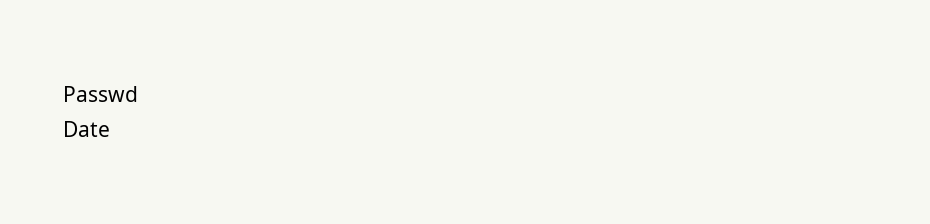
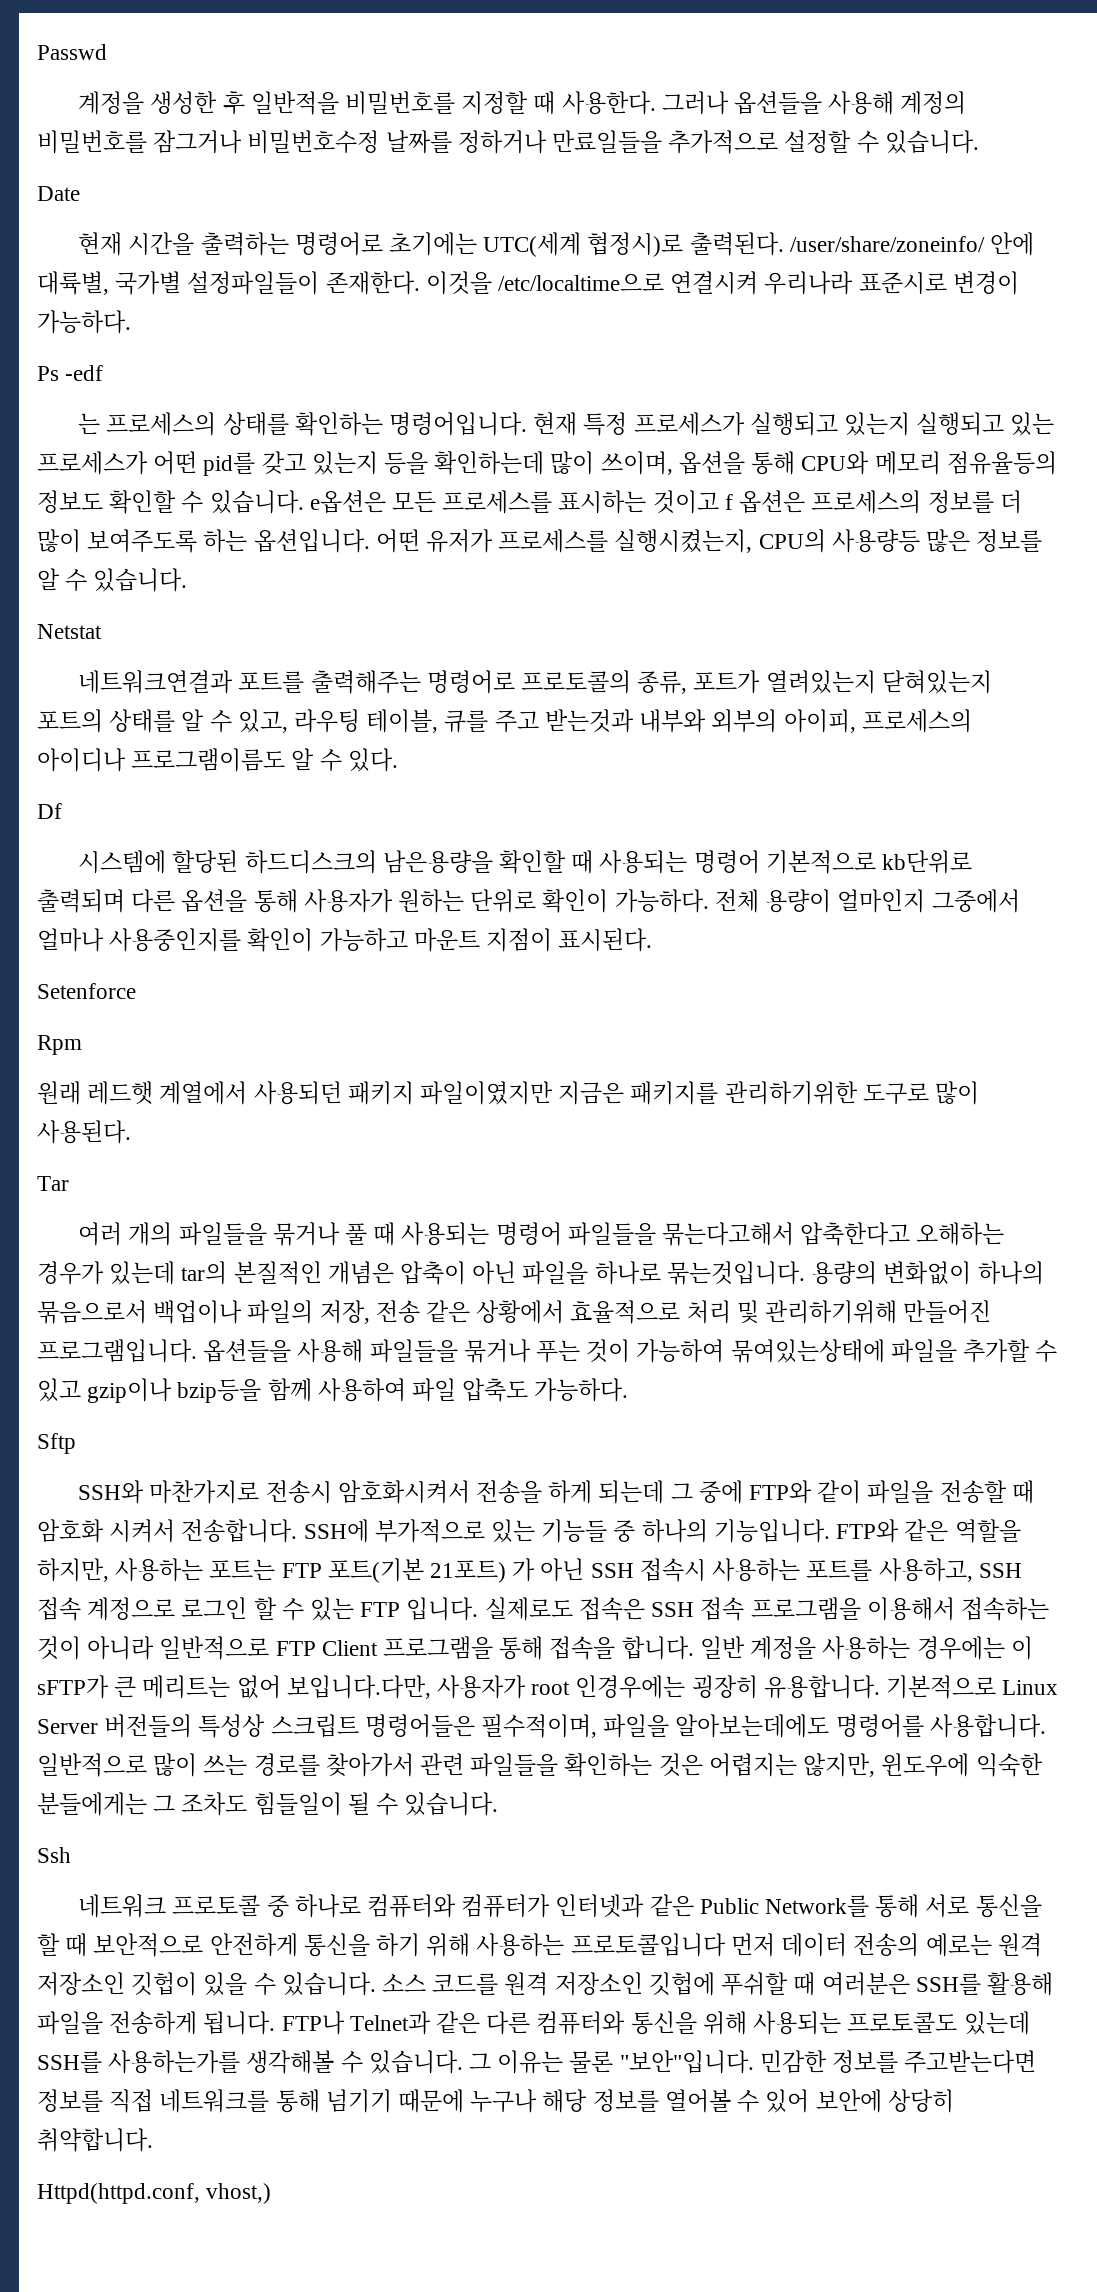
+ 계정을 생성한 후 일반적을 비밀번호를 지정할 때 사용한다. 그러나 옵션들을 사용해 계정의 비밀번호를 잠그거나 비밀번호수정 날짜를 정하거나 만료일들을 추가적으로 설정할 수 있습니다.
  Date
+ 현재 시간을 출력하는 명령어로 초기에는 UTC(세계 협정시)로 출력된다. /user/share/zoneinfo/ 안에 대륙별, 국가별 설정파일들이 존재한다. 이것을 /etc/localtime으로 연결시켜 우리나라 표준시로 변경이 가능하다.
+ Ps -edf
+ 는 프로세스의 상태를 확인하는 명령어입니다. 현재 특정 프로세스가 실행되고 있는지 실행되고 있는 프로세스가 어떤 pid를 갖고 있는지 등을 확인하는데 많이 쓰이며, 옵션을 통해 CPU와 메모리 점유율등의 정보도 확인할 수 있습니다. e옵션은 모든 프로세스를 표시하는 것이고 f 옵션은 프로세스의 정보를 더 많이 보여주도록 하는 옵션입니다. 어떤 유저가 프로세스를 실행시켰는지, CPU의 사용량등 많은 정보를 알 수 있습니다.
+ Netstat
+ 네트워크연결과 포트를 출력해주는 명령어로 프로토콜의 종류, 포트가 열려있는지 닫혀있는지 포트의 상태를 알 수 있고, 라우팅 테이블, 큐를 주고 받는것과 내부와 외부의 아이피, 프로세스의 아이디나 프로그램이름도 알 수 있다.
+ Df
+ 시스템에 할당된 하드디스크의 남은용량을 확인할 때 사용되는 명령어 기본적으로 kb단위로 출력되며 다른 옵션을 통해 사용자가 원하는 단위로 확인이 가능하다. 전체 용량이 얼마인지 그중에서 얼마나 사용중인지를 확인이 가능하고 마운트 지점이 표시된다.
+ Setenforce
+ Rpm
+ 원래 레드햇 계열에서 사용되던 패키지 파일이였지만 지금은 패키지를 관리하기위한 도구로 많이 사용된다.
+ Tar
+ 여러 개의 파일들을 묶거나 풀 때 사용되는 명령어 파일들을 묶는다고해서 압축한다고 오해하는 경우가 있는데 tar의 본질적인 개념은 압축이 아닌 파일을 하나로 묶는것입니다. 용량의 변화없이 하나의 묶음으로서 백업이나 파일의 저장, 전송 같은 상황에서 효율적으로 처리 및 관리하기위해 만들어진 프로그램입니다. 옵션들을 사용해 파일들을 묶거나 푸는 것이 가능하여 묶여있는상태에 파일을 추가할 수 있고 gzip이나 bzip등을 함께 사용하여 파일 압축도 가능하다.
+ Sftp
+ SSH와 마찬가지로 전송시 암호화시켜서 전송을 하게 되는데 그 중에 FTP와 같이 파일을 전송할 때 암호화 시켜서 전송합니다. SSH에 부가적으로 있는 기능들 중 하나의 기능입니다. FTP와 같은 역할을 하지만, 사용하는 포트는 FTP 포트(기본 21포트) 가 아닌 SSH 접속시 사용하는 포트를 사용하고, SSH 접속 계정으로 로그인 할 수 있는 FTP 입니다. 실제로도 접속은 SSH 접속 프로그램을 이용해서 접속하는 것이 아니라 일반적으로 FTP Client 프로그램을 통해 접속을 합니다. 일반 계정을 사용하는 경우에는 이 sFTP가 큰 메리트는 없어 보입니다.다만, 사용자가 root 인경우에는 굉장히 유용합니다. 기본적으로 Linux Server 버전들의 특성상 스크립트 명령어들은 필수적이며, 파일을 알아보는데에도 명령어를 사용합니다. 일반적으로 많이 쓰는 경로를 찾아가서 관련 파일들을 확인하는 것은 어렵지는 않지만, 윈도우에 익숙한 분들에게는 그 조차도 힘들일이 될 수 있습니다.
+ Ssh
+ 네트워크 프로토콜 중 하나로 컴퓨터와 컴퓨터가 인터넷과 같은 Public Network를 통해 서로 통신을 할 때 보안적으로 안전하게 통신을 하기 위해 사용하는 프로토콜입니다 먼저 데이터 전송의 예로는 원격 저장소인 깃헙이 있을 수 있습니다. 소스 코드를 원격 저장소인 깃헙에 푸쉬할 때 여러분은 SSH를 활용해 파일을 전송하게 됩니다. FTP나 Telnet과 같은 다른 컴퓨터와 통신을 위해 사용되는 프로토콜도 있는데 SSH를 사용하는가를 생각해볼 수 있습니다. 그 이유는 물론 "보안"입니다. 민감한 정보를 주고받는다면 정보를 직접 네트워크를 통해 넘기기 때문에 누구나 해당 정보를 열어볼 수 있어 보안에 상당히 취약합니다.
+ Httpd(httpd.conf, vhost,)

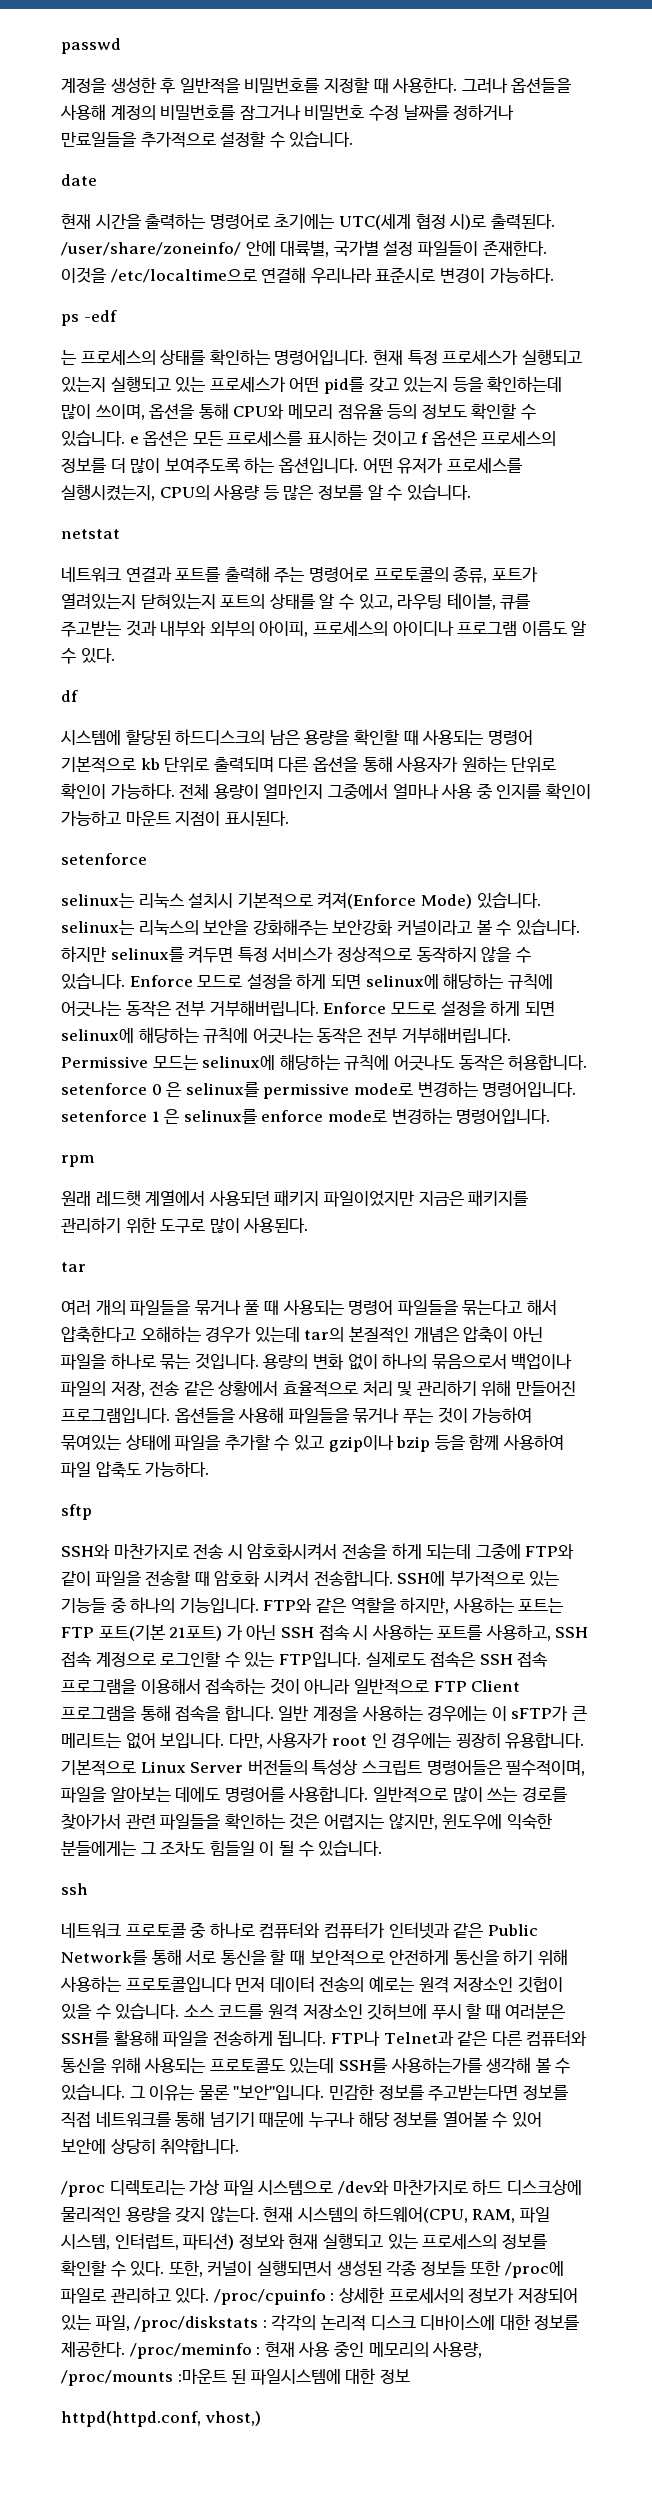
- Passwd
+ passwd
- 그러나 옵션들을 사용해 계정의 비밀번호를 잠그거나 비밀번호수정 날짜를 정하거나 만료일들을 추가적으로 설정할 수 있습니다.
+ 그러나 옵션들을 사용해 계정의 비밀번호를 잠그거나 비밀번호 수정 날짜를 정하거나 만료일들을 추가적으로 설정할 수 있습니다.
- Date
+ date
- 현재 시간을 출력하는 명령어로 초기에는 UTC(세계 협정시)로 출력된다.
+ 현재 시간을 출력하는 명령어로 초기에는 UTC(세계 협정 시)로 출력된다.
- /user/share/zoneinfo/ 안에 대륙별, 국가별 설정파일들이 존재한다.
+ /user/share/zoneinfo/ 안에 대륙별, 국가별 설정 파일들이 존재한다.
- 이것을 /etc/localtime으로 연결시켜 우리나라 표준시로 변경이 가능하다.
+ 이것을 /etc/localtime으로 연결해 우리나라 표준시로 변경이 가능하다.
- Ps -edf
+ ps -edf
- 현재 특정 프로세스가 실행되고 있는지 실행되고 있는 프로세스가 어떤 pid를 갖고 있는지 등을 확인하는데 많이 쓰이며, 옵션을 통해 CPU와 메모리 점유율등의 정보도 확인할 수 있습니다. e옵션은 모든 프로세스를 표시하는 것이고 f 옵션은 프로세스의 정보를 더 많이 보여주도록 하는 옵션입니다.
+ 현재 특정 프로세스가 실행되고 있는지 실행되고 있는 프로세스가 어떤 pid를 갖고 있는지 등을 확인하는데 많이 쓰이며, 옵션을 통해 CPU와 메모리 점유율 등의 정보도 확인할 수 있습니다. e 옵션은 모든 프로세스를 표시하는 것이고 f 옵션은 프로세스의 정보를 더 많이 보여주도록 하는 옵션입니다.
- 어떤 유저가 프로세스를 실행시켰는지, CPU의 사용량등 많은 정보를 알 수 있습니다.
+ 어떤 유저가 프로세스를 실행시켰는지, CPU의 사용량 등 많은 정보를 알 수 있습니다.
- Netstat
- 네트워크연결과 포트를 출력해주는 명령어로 프로토콜의 종류, 포트가 열려있는지 닫혀있는지 포트의 상태를 알 수 있고, 라우팅 테이블, 큐를 주고 받는것과 내부와 외부의 아이피, 프로세스의 아이디나 프로그램이름도 알 수 있다.
+ netstat
+ 네트워크 연결과 포트를 출력해 주는 명령어로 프로토콜의 종류, 포트가 열려있는지 닫혀있는지 포트의 상태를 알 수 있고, 라우팅 테이블, 큐를 주고받는 것과 내부와 외부의 아이피, 프로세스의 아이디나 프로그램 이름도 알 수 있다.
- Df
+ df
- 시스템에 할당된 하드디스크의 남은용량을 확인할 때 사용되는 명령어 기본적으로 kb단위로 출력되며 다른 옵션을 통해 사용자가 원하는 단위로 확인이 가능하다.
+ 시스템에 할당된 하드디스크의 남은 용량을 확인할 때 사용되는 명령어 기본적으로 kb 단위로 출력되며 다른 옵션을 통해 사용자가 원하는 단위로 확인이 가능하다.
- 전체 용량이 얼마인지 그중에서 얼마나 사용중인지를 확인이 가능하고 마운트 지점이 표시된다.
- Setenforce
- Rpm
+ 전체 용량이 얼마인지 그중에서 얼마나 사용 중 인지를 확인이 가능하고 마운트 지점이 표시된다.
+ setenforce
+ selinux는 리눅스 설치시 기본적으로 켜져(Enforce Mode) 있습니다. selinux는 리눅스의 보안을 강화해주는 보안강화 커널이라고 볼 수 있습니다. 하지만 selinux를 켜두면 특정 서비스가 정상적으로 동작하지 않을 수 있습니다. Enforce 모드로 설정을 하게 되면 selinux에 해당하는 규칙에 어긋나는 동작은 전부 거부해버립니다. Enforce 모드로 설정을 하게 되면 selinux에 해당하는 규칙에 어긋나는 동작은 전부 거부해버립니다. Permissive 모드는 selinux에 해당하는 규칙에 어긋나도 동작은 허용합니다. setenforce 0 은 selinux를 permissive mode로 변경하는 명령어입니다. setenforce 1 은 selinux를 enforce mode로 변경하는 명령어입니다.
+ rpm
- 원래 레드햇 계열에서 사용되던 패키지 파일이였지만 지금은 패키지를 관리하기위한 도구로 많이 사용된다.
+ 원래 레드햇 계열에서 사용되던 패키지 파일이었지만 지금은 패키지를 관리하기 위한 도구로 많이 사용된다.
- Tar
+ tar
- 여러 개의 파일들을 묶거나 풀 때 사용되는 명령어 파일들을 묶는다고해서 압축한다고 오해하는 경우가 있는데 tar의 본질적인 개념은 압축이 아닌 파일을 하나로 묶는것입니다. 용량의 변화없이 하나의 묶음으로서 백업이나 파일의 저장, 전송 같은 상황에서 효율적으로 처리 및 관리하기위해 만들어진 프로그램입니다.
+ 여러 개의 파일들을 묶거나 풀 때 사용되는 명령어 파일들을 묶는다고 해서 압축한다고 오해하는 경우가 있는데 tar의 본질적인 개념은 압축이 아닌 파일을 하나로 묶는 것입니다. 용량의 변화 없이 하나의 묶음으로서 백업이나 파일의 저장, 전송 같은 상황에서 효율적으로 처리 및 관리하기 위해 만들어진 프로그램입니다.
- 옵션들을 사용해 파일들을 묶거나 푸는 것이 가능하여 묶여있는상태에 파일을 추가할 수 있고 gzip이나 bzip등을 함께 사용하여 파일 압축도 가능하다.
+ 옵션들을 사용해 파일들을 묶거나 푸는 것이 가능하여 묶여있는 상태에 파일을 추가할 수 있고 gzip이나 bzip 등을 함께 사용하여 파일 압축도 가능하다.
- Sftp
+ sftp
- SSH와 마찬가지로 전송시 암호화시켜서 전송을 하게 되는데 그 중에 FTP와 같이 파일을 전송할 때 암호화 시켜서 전송합니다.
+ SSH와 마찬가지로 전송 시 암호화시켜서 전송을 하게 되는데 그중에 FTP와 같이 파일을 전송할 때 암호화 시켜서 전송합니다.
- FTP와 같은 역할을 하지만, 사용하는 포트는 FTP 포트(기본 21포트) 가 아닌 SSH 접속시 사용하는 포트를 사용하고, SSH 접속 계정으로 로그인 할 수 있는 FTP 입니다.
+ FTP와 같은 역할을 하지만, 사용하는 포트는 FTP 포트(기본 21포트) 가 아닌 SSH 접속 시 사용하는 포트를 사용하고, SSH 접속 계정으로 로그인할 수 있는 FTP입니다.
- 일반 계정을 사용하는 경우에는 이 sFTP가 큰 메리트는 없어 보입니다.다만, 사용자가 root 인경우에는 굉장히 유용합니다.
+ 일반 계정을 사용하는 경우에는 이 sFTP가 큰 메리트는 없어 보입니다. 다만, 사용자가 root 인 경우에는 굉장히 유용합니다.
- 기본적으로 Linux Server 버전들의 특성상 스크립트 명령어들은 필수적이며, 파일을 알아보는데에도 명령어를 사용합니다.
+ 기본적으로 Linux Server 버전들의 특성상 스크립트 명령어들은 필수적이며, 파일을 알아보는 데에도 명령어를 사용합니다.
- 일반적으로 많이 쓰는 경로를 찾아가서 관련 파일들을 확인하는 것은 어렵지는 않지만, 윈도우에 익숙한 분들에게는 그 조차도 힘들일이 될 수 있습니다.
+ 일반적으로 많이 쓰는 경로를 찾아가서 관련 파일들을 확인하는 것은 어렵지는 않지만, 윈도우에 익숙한 분들에게는 그 조차도 힘들일 이 될 수 있습니다.
- Ssh
+ ssh
- 소스 코드를 원격 저장소인 깃헙에 푸쉬할 때 여러분은 SSH를 활용해 파일을 전송하게 됩니다.
+ 소스 코드를 원격 저장소인 깃허브에 푸시 할 때 여러분은 SSH를 활용해 파일을 전송하게 됩니다.
- FTP나 Telnet과 같은 다른 컴퓨터와 통신을 위해 사용되는 프로토콜도 있는데 SSH를 사용하는가를 생각해볼 수 있습니다.
+ FTP나 Telnet과 같은 다른 컴퓨터와 통신을 위해 사용되는 프로토콜도 있는데 SSH를 사용하는가를 생각해 볼 수 있습니다.
- Httpd(httpd.conf, vhost,)
+ /proc 디렉토리는 가상 파일 시스템으로 /dev와 마찬가지로 하드 디스크상에 물리적인 용량을 갖지 않는다. 현재 시스템의 하드웨어(CPU, RAM, 파일 시스템, 인터럽트, 파티션) 정보와 현재 실행되고 있는 프로세스의 정보를 확인할 수 있다. 또한, 커널이 실행되면서 생성된 각종 정보들 또한 /proc에 파일로 관리하고 있다. /proc/cpuinfo : 상세한 프로세서의 정보가 저장되어 있는 파일, /proc/diskstats : 각각의 논리적 디스크 디바이스에 대한 정보를 제공한다. /proc/meminfo : 현재 사용 중인 메모리의 사용량, /proc/mounts :마운트 된 파일시스템에 대한 정보
+ httpd(httpd.conf, vhost,)

